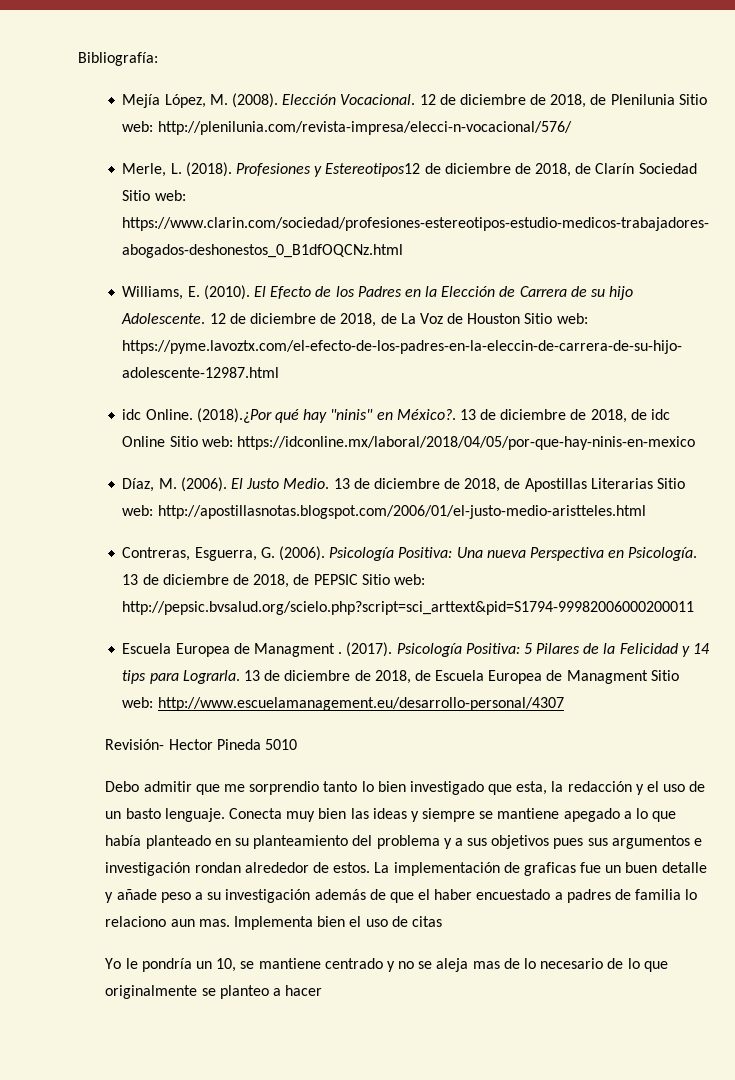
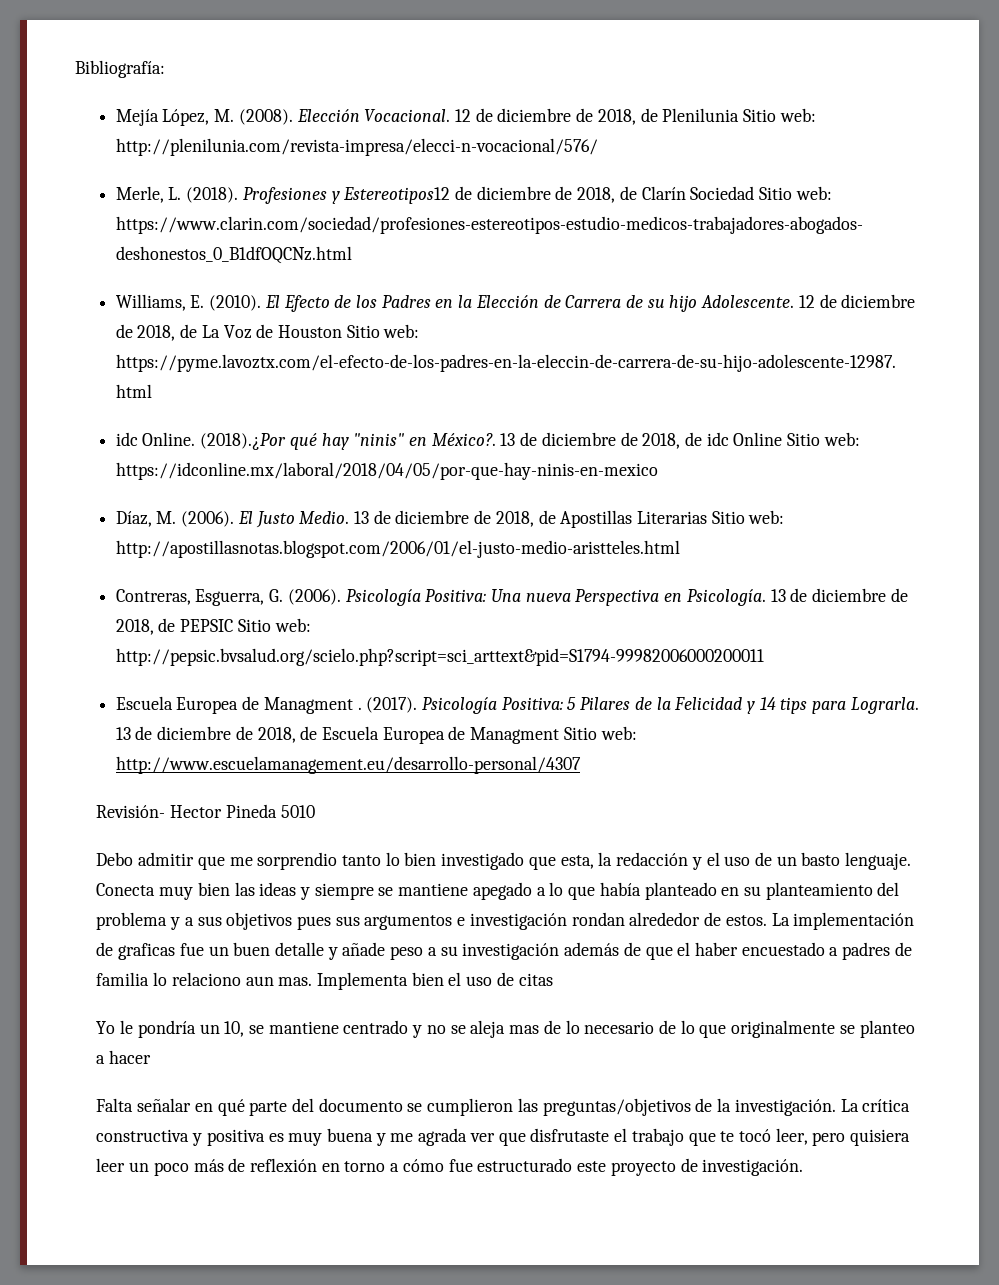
+ Falta señalar en qué parte del documento se cumplieron las preguntas/objetivos de la investigación. La crítica constructiva y positiva es muy buena y me agrada ver que disfrutaste el trabajo que te tocó leer, pero quisiera leer un poco más de reflexión en torno a cómo fue estructurado este proyecto de investigación.

